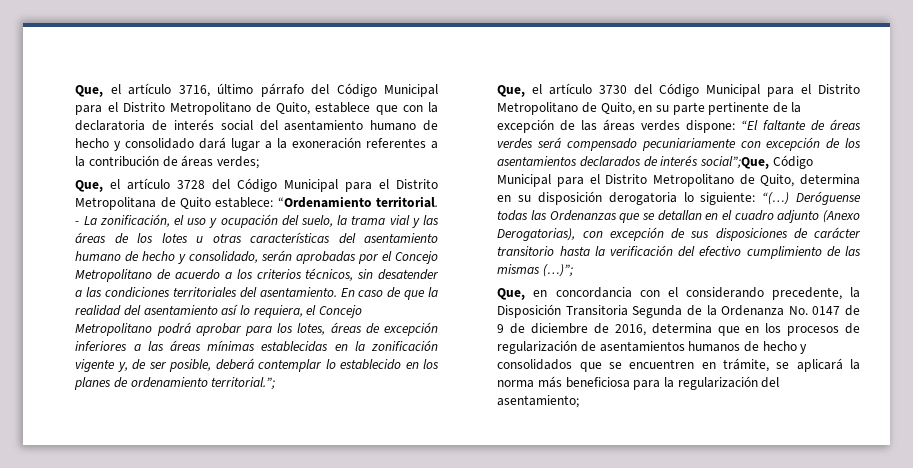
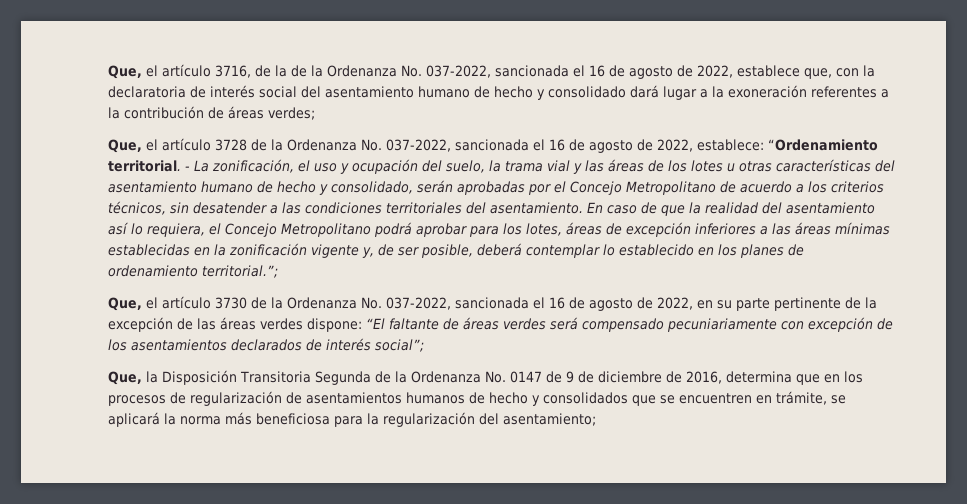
- Que, el artículo 3716, último párrafo del Código Municipal para el Distrito Metropolitano de Quito, establece que con la declaratoria de interés social del asentamiento humano de hecho y consolidado dará lugar a la exoneración referentes a la contribución de áreas verdes;
+ Que, el artículo 3716, de la de la Ordenanza No. 037-2022, sancionada el 16 de agosto de 2022, establece que, con la declaratoria de interés social del asentamiento humano de hecho y consolidado dará lugar a la exoneración referentes a la contribución de áreas verdes;
- Que, el artículo 3728 del Código Municipal para el Distrito Metropolitana de Quito establece: “Ordenamiento territorial.
+ Que, el artículo 3728 de la Ordenanza No. 037-2022, sancionada el 16 de agosto de 2022, establece: “Ordenamiento territorial.
- Que, el artículo 3730 del Código Municipal para el Distrito Metropolitano de Quito, en su parte pertinente de la excepción de las áreas verdes dispone:
+ Que, el artículo 3730 de la Ordenanza No. 037-2022, sancionada el 16 de agosto de 2022, en su parte pertinente de la excepción de las áreas verdes dispone:
- “El faltante de áreas verdes será compensado pecuniariamente con excepción de los asentamientos declarados de interés social”;Que, Código Municipal para el Distrito Metropolitano de Quito, determina en su disposición derogatoria lo siguiente: “(…) Deróguense todas las Ordenanzas que se detallan en el cuadro adjunto (Anexo Derogatorias), con excepción de sus disposiciones de carácter transitorio hasta la verificación del efectivo cumplimiento de las mismas (…)”;
- Que, en concordancia con el considerando precedente, la Disposición Transitoria Segunda de la Ordenanza No. 0147 de 9 de diciembre de 2016, determina que en los procesos de regularización de asentamientos humanos de hecho y consolidados que se encuentren en trámite, se aplicará la norma más beneficiosa para la regularización del asentamiento;
+ “El faltante de áreas verdes será compensado pecuniariamente con excepción de los asentamientos declarados de interés social”;
+ Que, la Disposición Transitoria Segunda de la Ordenanza No. 0147 de 9 de diciembre de 2016, determina que en los procesos de regularización de asentamientos humanos de hecho y consolidados que se encuentren en trámite, se aplicará la norma más beneficiosa para la regularización del asentamiento;

